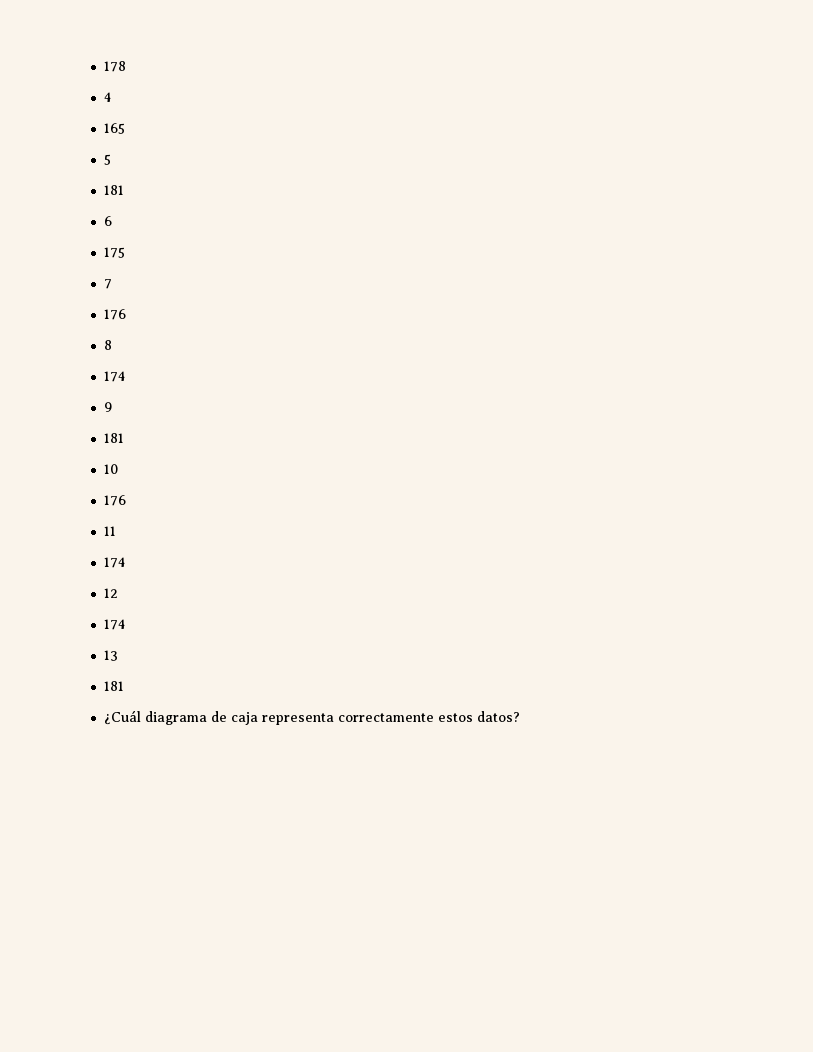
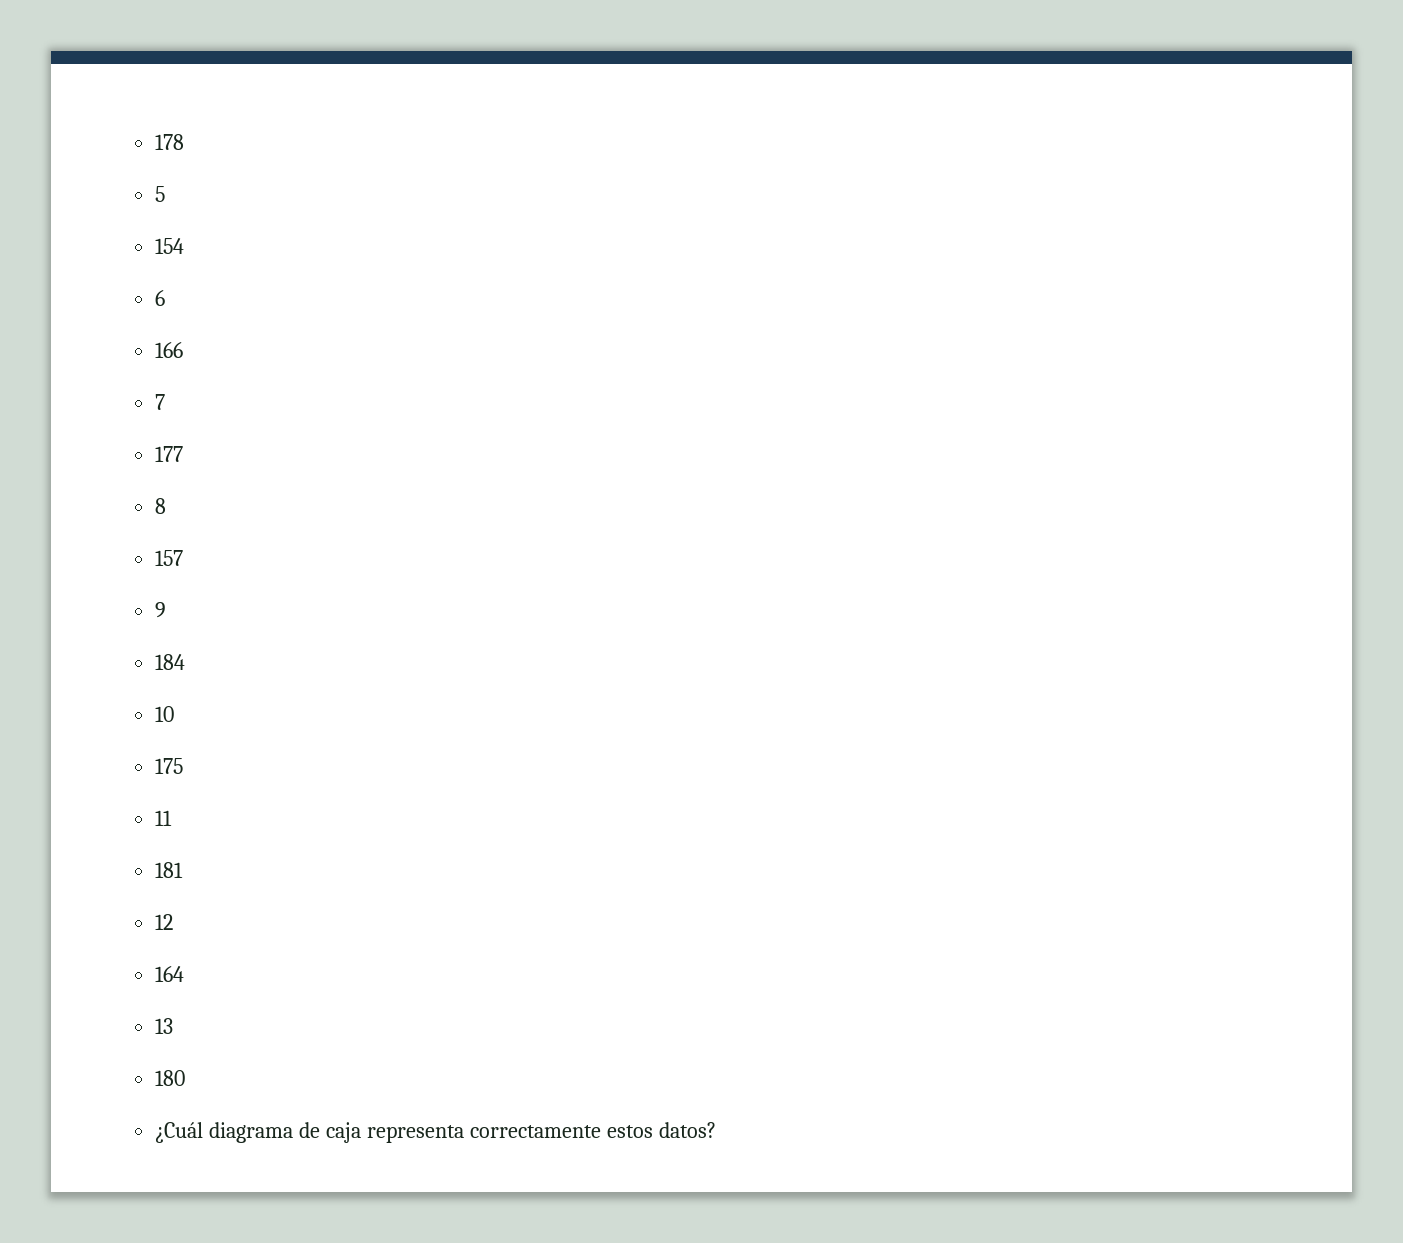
- 4
- 165
  5
- 181
+ 154
- 175
+ 166
  7
- 176
+ 177
  8
- 174
+ 157
  9
- 181
+ 184
  10
- 176
+ 175
  11
- 174
+ 181
  12
- 174
+ 164
  13
- 181
+ 180

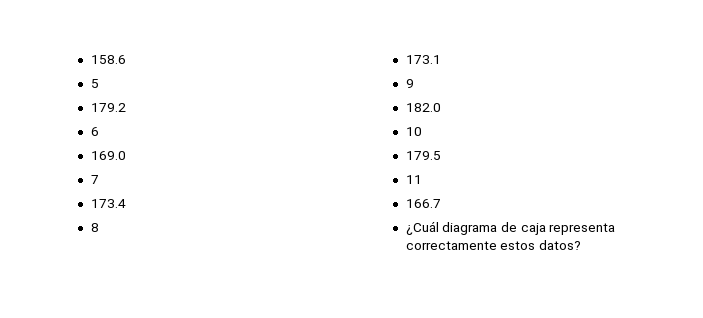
- 178
+ 158.6
- 154
+ 179.2
- 166
+ 169.0
- 177
+ 173.4
- 157
+ 173.1
- 184
+ 182.0
- 175
+ 179.5
- 181
- 12
- 164
- 13
- 180
+ 166.7

